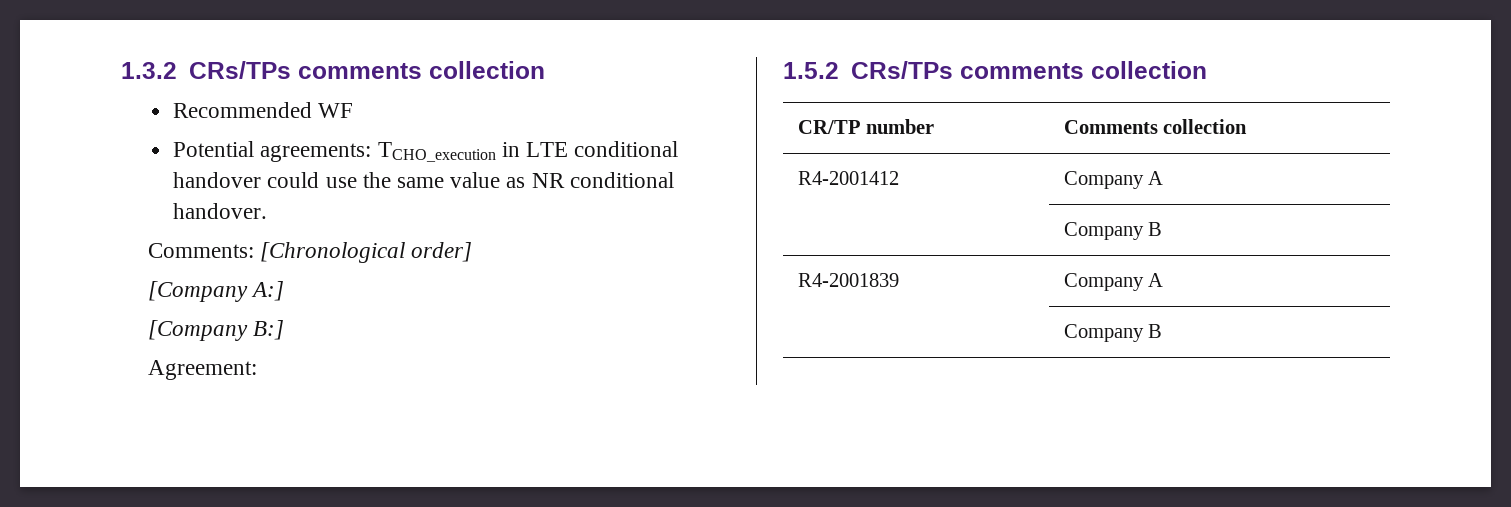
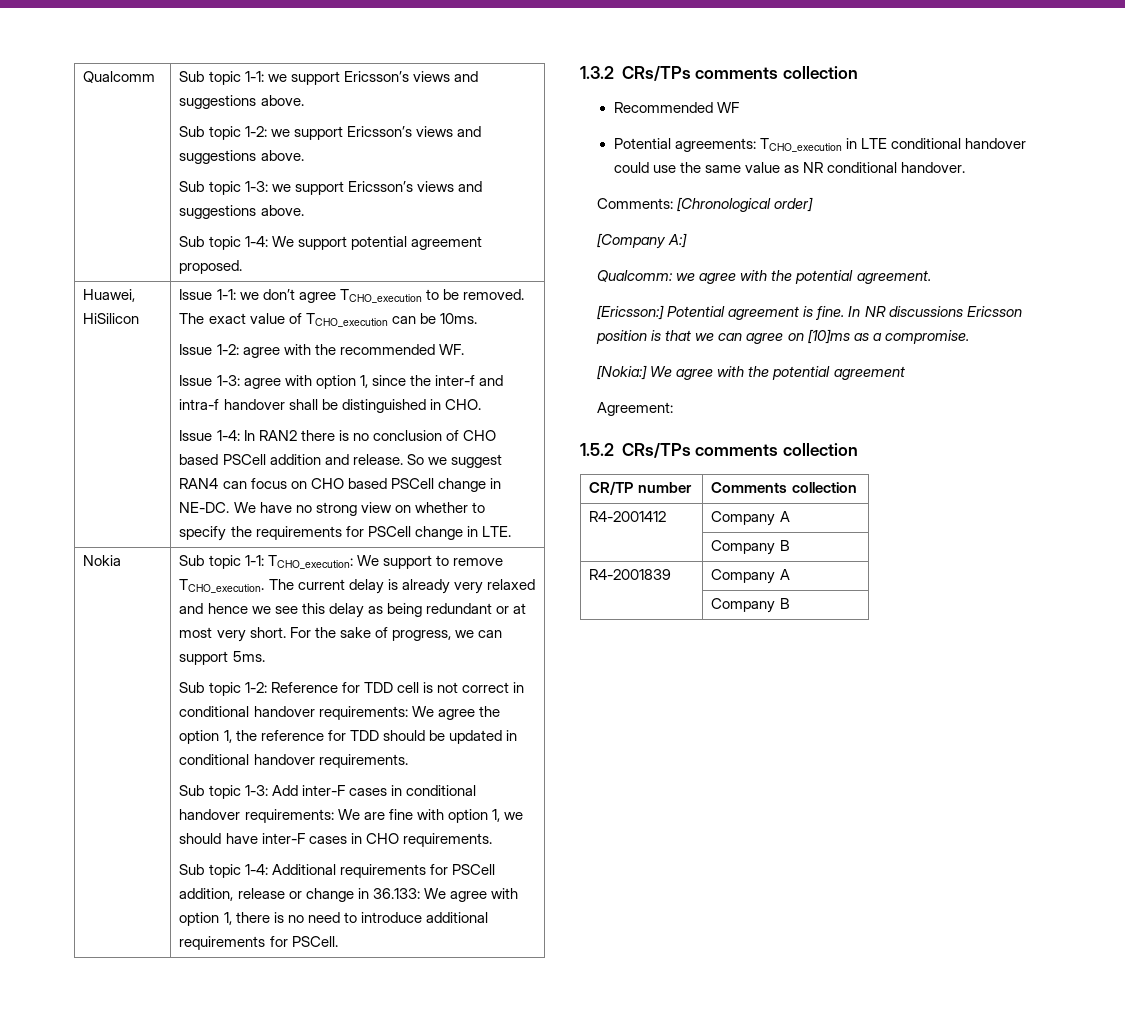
+ Qualcomm | Sub topic 1-1: we support Ericsson’s views and suggestions above.
+ Sub topic 1-2: we support Ericsson’s views and suggestions above.
+ Sub topic 1-3: we support Ericsson’s views and suggestions above.
+ Sub topic 1-4: We support potential agreement proposed.
+ Huawei, HiSilicon | Issue 1-1: we don’t agree TCHO_execution to be removed. The exact value of TCHO_execution can be 10ms.
+ Issue 1-2: agree with the recommended WF.
+ Issue 1-3: agree with option 1, since the inter-f and intra-f handover shall be distinguished in CHO.
+ Issue 1-4: In RAN2 there is no conclusion of CHO based PSCell addition and release. So we suggest RAN4 can focus on CHO based PSCell change in NE-DC. We have no strong view on whether to specify the requirements for PSCell change in LTE.
+ Nokia | Sub topic 1-1: TCHO_execution: We support to remove TCHO_execution. The current delay is already very relaxed and hence we see this delay as being redundant or at most very short. For the sake of progress, we can support 5ms.
+ Sub topic 1-2: Reference for TDD cell is not correct in conditional handover requirements: We agree the option 1, the reference for TDD should be updated in conditional handover requirements.
+ Sub topic 1-3: Add inter-F cases in conditional handover requirements: We are fine with option 1, we should have inter-F cases in CHO requirements.
+ Sub topic 1-4: Additional requirements for PSCell addition, release or change in 36.133: We agree with option 1, there is no need to introduce additional requirements for PSCell.
- [Company B:]
+ Qualcomm: we agree with the potential agreement.
+ [Ericsson:] Potential agreement is fine. In NR discussions Ericsson position is that we can agree on [10]ms as a compromise.
+ [Nokia:] We agree with the potential agreement

